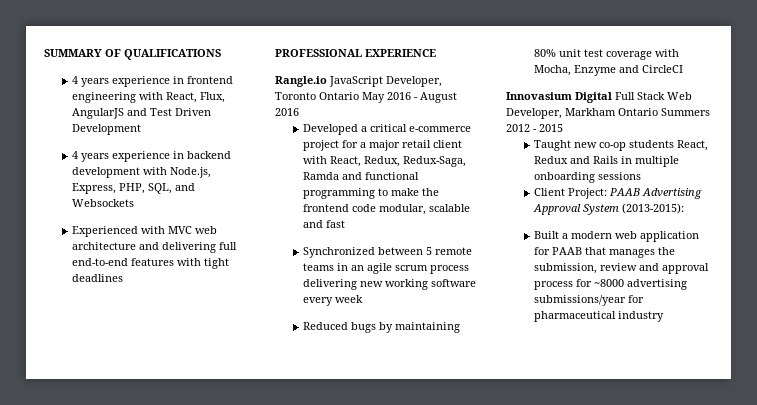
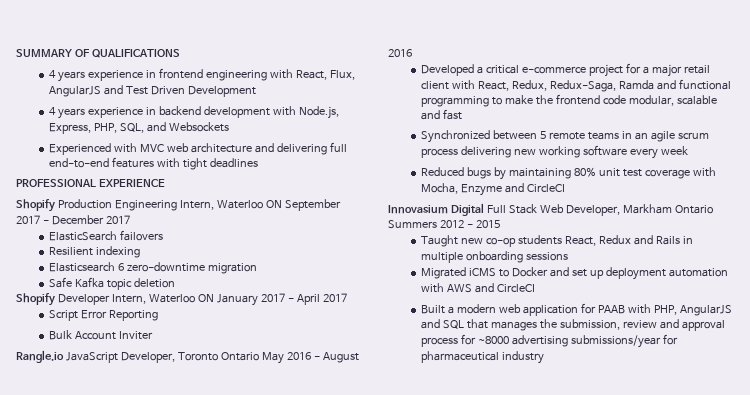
+ Shopify Production Engineering Intern, Waterloo ON September 2017 - December 2017
+ ElasticSearch failovers
+ Resilient indexing
+ Elasticsearch 6 zero-downtime migration
+ Safe Kafka topic deletion
+ Shopify Developer Intern, Waterloo ON January 2017 - April 2017
+ Script Error Reporting
+ Bulk Account Inviter
- Client Project: PAAB Advertising Approval System (2013-2015):
+ Migrated iCMS to Docker and set up deployment automation with AWS and CircleCI
- Built a modern web application for PAAB that manages the submission, review and approval process for ~8000 advertising submissions/year for pharmaceutical industry
+ Built a modern web application for PAAB with PHP, AngularJS and SQL that manages the submission, review and approval process for ~8000 advertising submissions/year for pharmaceutical industry

